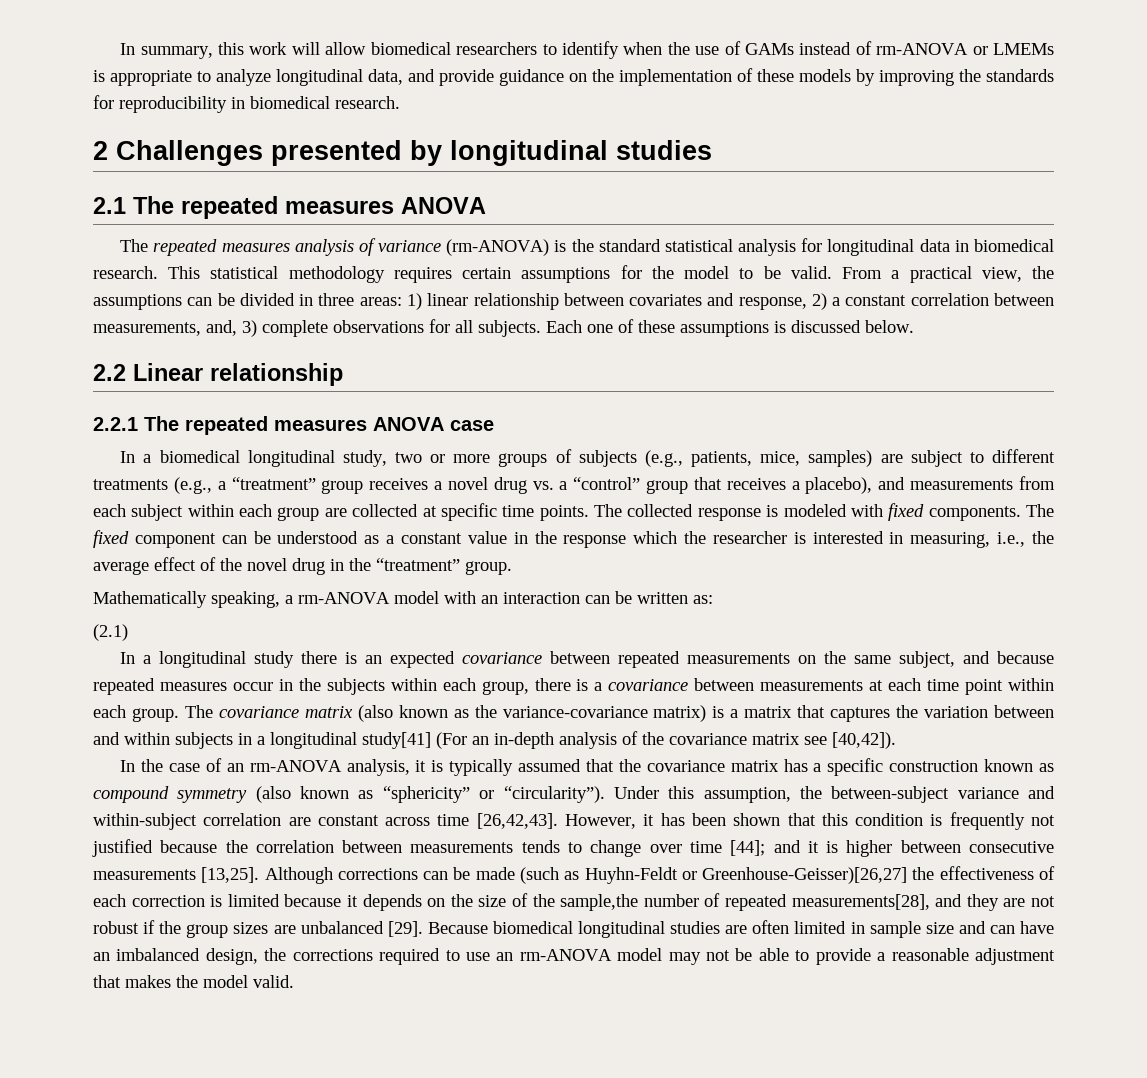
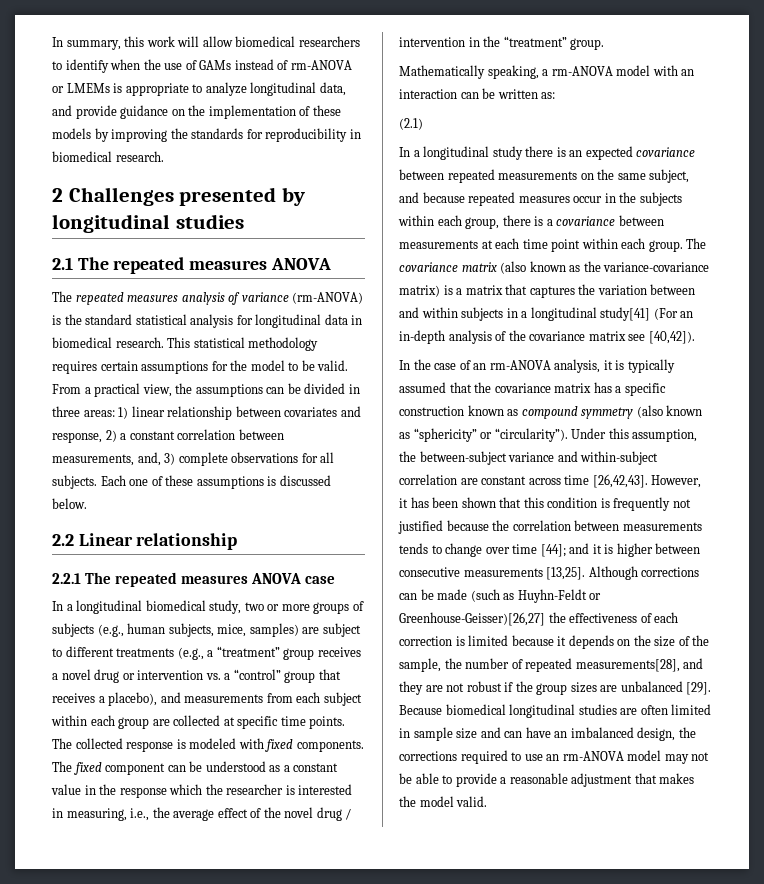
- In a biomedical longitudinal study, two or more groups of subjects (e.g., patients, mice, samples) are subject to different treatments (e.g., a “treatment” group receives a novel drug vs. a “control” group that receives a placebo), and measurements from each subject within each group are collected at specific time points.
+ In a longitudinal biomedical study, two or more groups of subjects (e.g., human subjects, mice, samples) are subject to different treatments (e.g., a “treatment” group receives a novel drug or intervention vs. a “control” group that receives a placebo), and measurements from each subject within each group are collected at specific time points.
- The fixed component can be understood as a constant value in the response which the researcher is interested in measuring, i.e., the average effect of the novel drug in the “treatment” group.
+ The fixed component can be understood as a constant value in the response which the researcher is interested in measuring, i.e., the average effect of the novel drug / intervention in the “treatment” group.
- Although corrections can be made (such as Huyhn-Feldt or Greenhouse-Geisser)[26,27] the effectiveness of each correction is limited because it depends on the size of the sample,the number of repeated measurements[28], and they are not robust if the group sizes are unbalanced [29].
+ Although corrections can be made (such as Huyhn-Feldt or Greenhouse-Geisser)[26,27] the effectiveness of each correction is limited because it depends on the size of the sample, the number of repeated measurements[28], and they are not robust if the group sizes are unbalanced [29].

